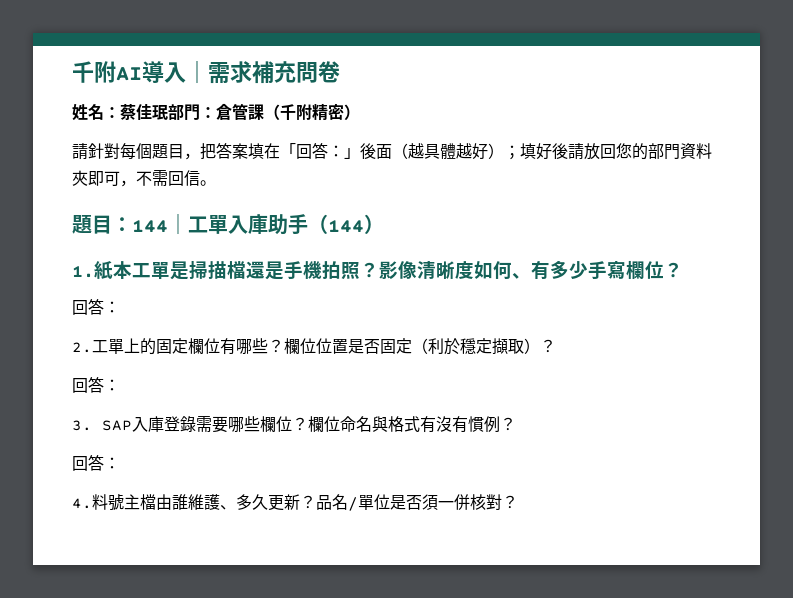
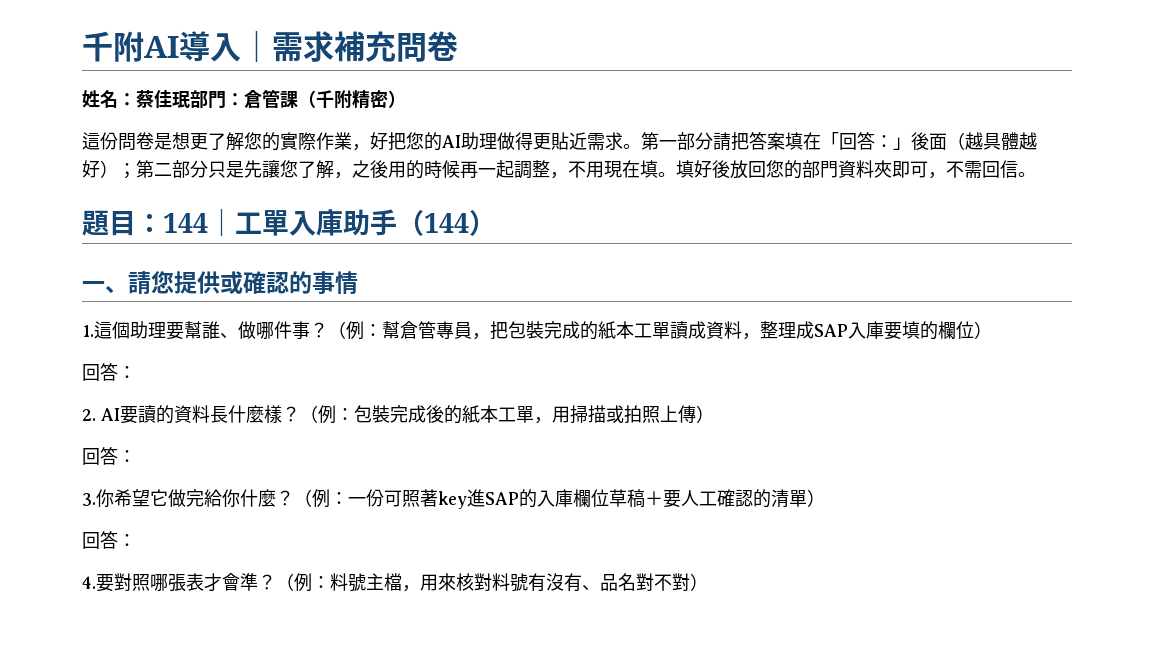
- 請針對每個題目，把答案填在「回答：」後面（越具體越好）；填好後請放回您的部門資料夾即可，不需回信。
+ 這份問卷是想更了解您的實際作業，好把您的AI助理做得更貼近需求。第一部分請把答案填在「回答：」後面（越具體越好）；第二部分只是先讓您了解，之後用的時候再一起調整，不用現在填。填好後放回您的部門資料夾即可，不需回信。
- 1.紙本工單是掃描檔還是手機拍照？影像清晰度如何、有多少手寫欄位？
+ 一、請您提供或確認的事情
+ 1.這個助理要幫誰、做哪件事？（例：幫倉管專員，把包裝完成的紙本工單讀成資料，整理成SAP入庫要填的欄位）
  回答：
- 2.工單上的固定欄位有哪些？欄位位置是否固定（利於穩定擷取）？
+ 2. AI要讀的資料長什麼樣？（例：包裝完成後的紙本工單，用掃描或拍照上傳）
- 3. SAP入庫登錄需要哪些欄位？欄位命名與格式有沒有慣例？
+ 3.你希望它做完給你什麼？（例：一份可照著key進SAP的入庫欄位草稿＋要人工確認的清單）
  回答：
- 4.料號主檔由誰維護、多久更新？品名/單位是否須一併核對？
+ 4.要對照哪張表才會準？（例：料號主檔，用來核對料號有沒有、品名對不對）

